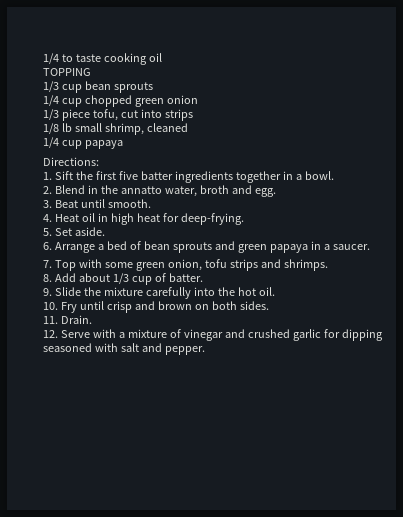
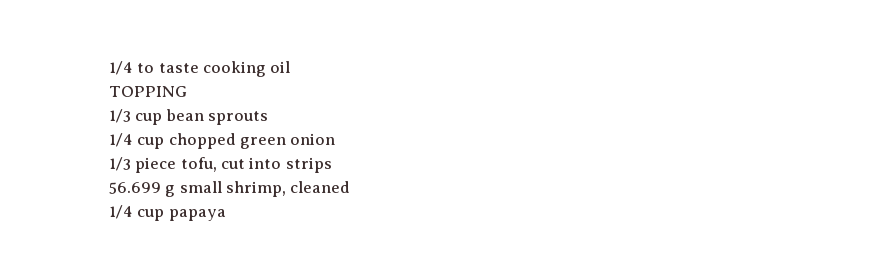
- 1/8 lb small shrimp, cleaned
+ 56.699 g small shrimp, cleaned
- Directions:
- 1. Sift the first five batter ingredients together in a bowl.
- 2. Blend in the annatto water, broth and egg.
- 3. Beat until smooth.
- 4. Heat oil in high heat for deep-frying.
- 5. Set aside.
- 6. Arrange a bed of bean sprouts and green papaya in a saucer.
- 7. Top with some green onion, tofu strips and shrimps.
- 8. Add about 1/3 cup of batter.
- 9. Slide the mixture carefully into the hot oil.
- 10. Fry until crisp and brown on both sides.
- 11. Drain.
- 12. Serve with a mixture of vinegar and crushed garlic for dipping seasoned with salt and pepper.

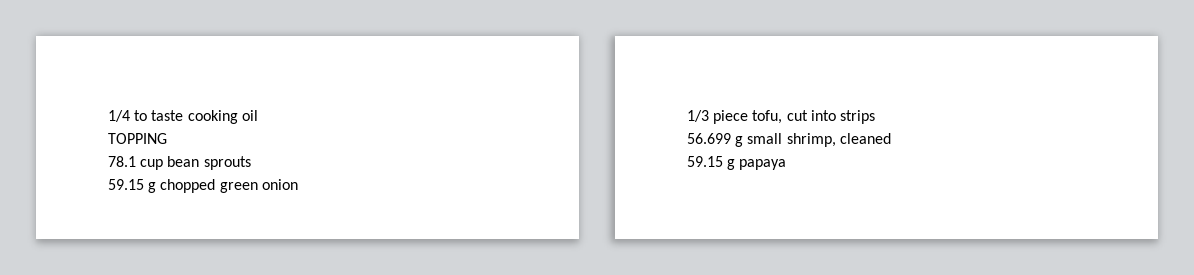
- 1/3 cup bean sprouts
+ 78.1 cup bean sprouts
- 1/4 cup chopped green onion
+ 59.15 g chopped green onion
- 1/4 cup papaya
+ 59.15 g papaya

